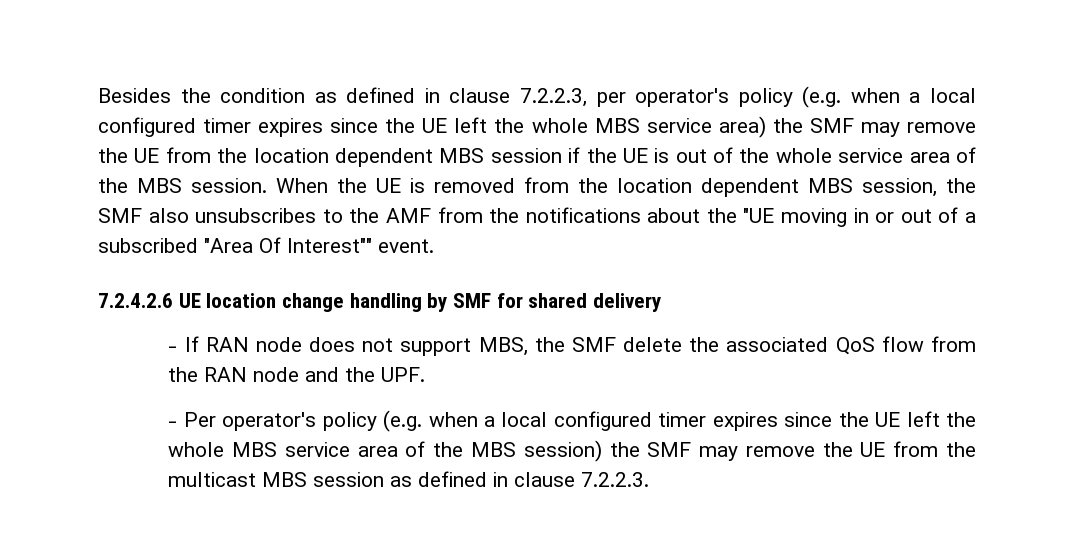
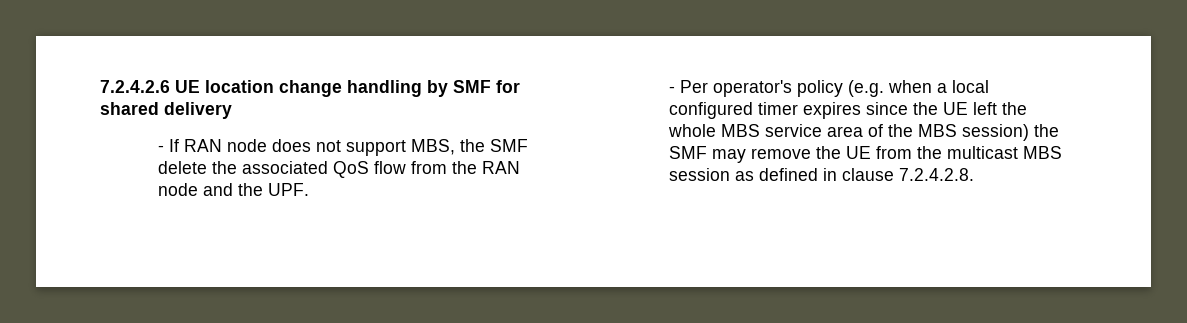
- Besides the condition as defined in clause 7.2.2.3, per operator's policy (e.g. when a local configured timer expires since the UE left the whole MBS service area) the SMF may remove the UE from the location dependent MBS session if the UE is out of the whole service area of the MBS session. When the UE is removed from the location dependent MBS session, the SMF also unsubscribes to the AMF from the notifications about the "UE moving in or out of a subscribed "Area Of Interest"" event.
- - Per operator's policy (e.g. when a local configured timer expires since the UE left the whole MBS service area of the MBS session) the SMF may remove the UE from the multicast MBS session as defined in clause 7.2.2.3.
+ - Per operator's policy (e.g. when a local configured timer expires since the UE left the whole MBS service area of the MBS session) the SMF may remove the UE from the multicast MBS session as defined in clause 7.2.4.2.8.

